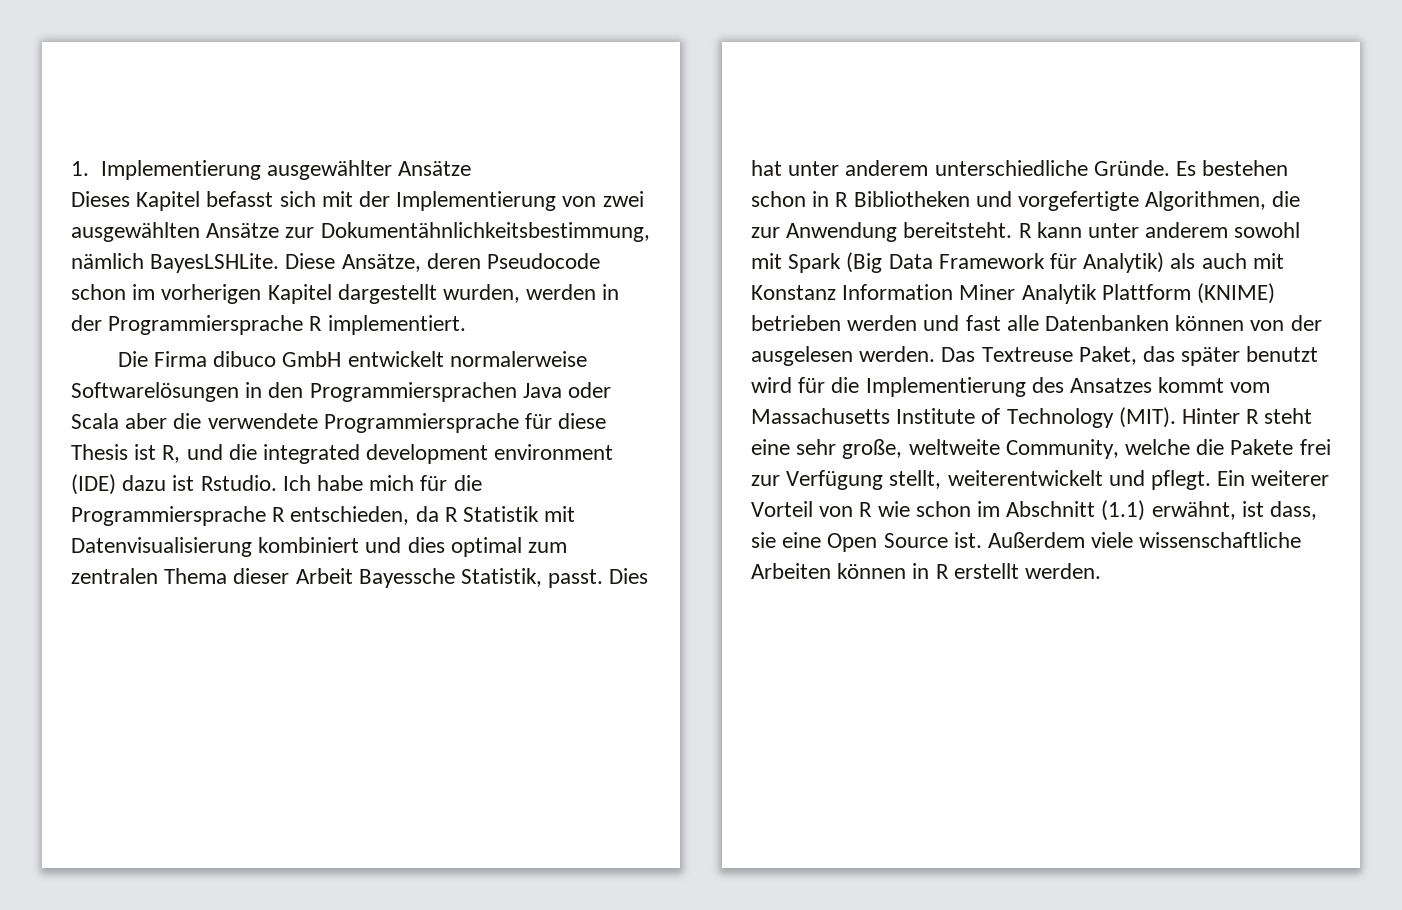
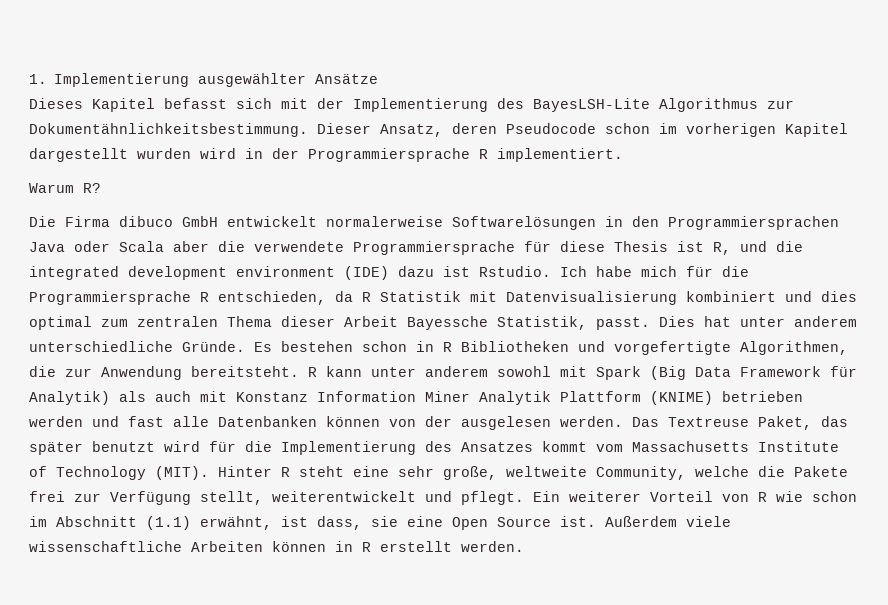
- Dieses Kapitel befasst sich mit der Implementierung von zwei ausgewählten Ansätze zur Dokumentähnlichkeitsbestimmung, nämlich BayesLSHLite. Diese Ansätze, deren Pseudocode schon im vorherigen Kapitel dargestellt wurden, werden in der Programmiersprache R implementiert.
+ Dieses Kapitel befasst sich mit der Implementierung des BayesLSH-Lite Algorithmus zur Dokumentähnlichkeitsbestimmung. Dieser Ansatz, deren Pseudocode schon im vorherigen Kapitel dargestellt wurden wird in der Programmiersprache R implementiert.
+ Warum R?

